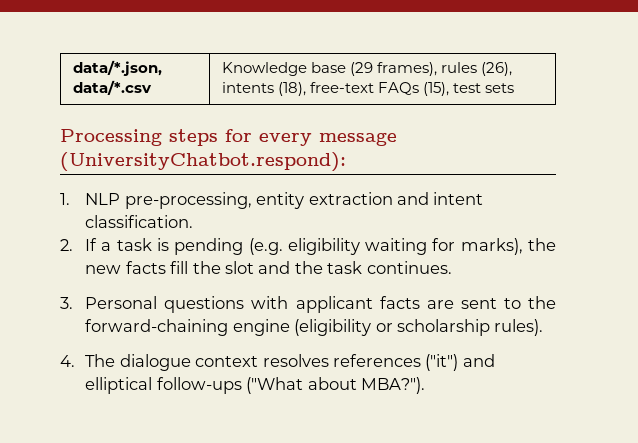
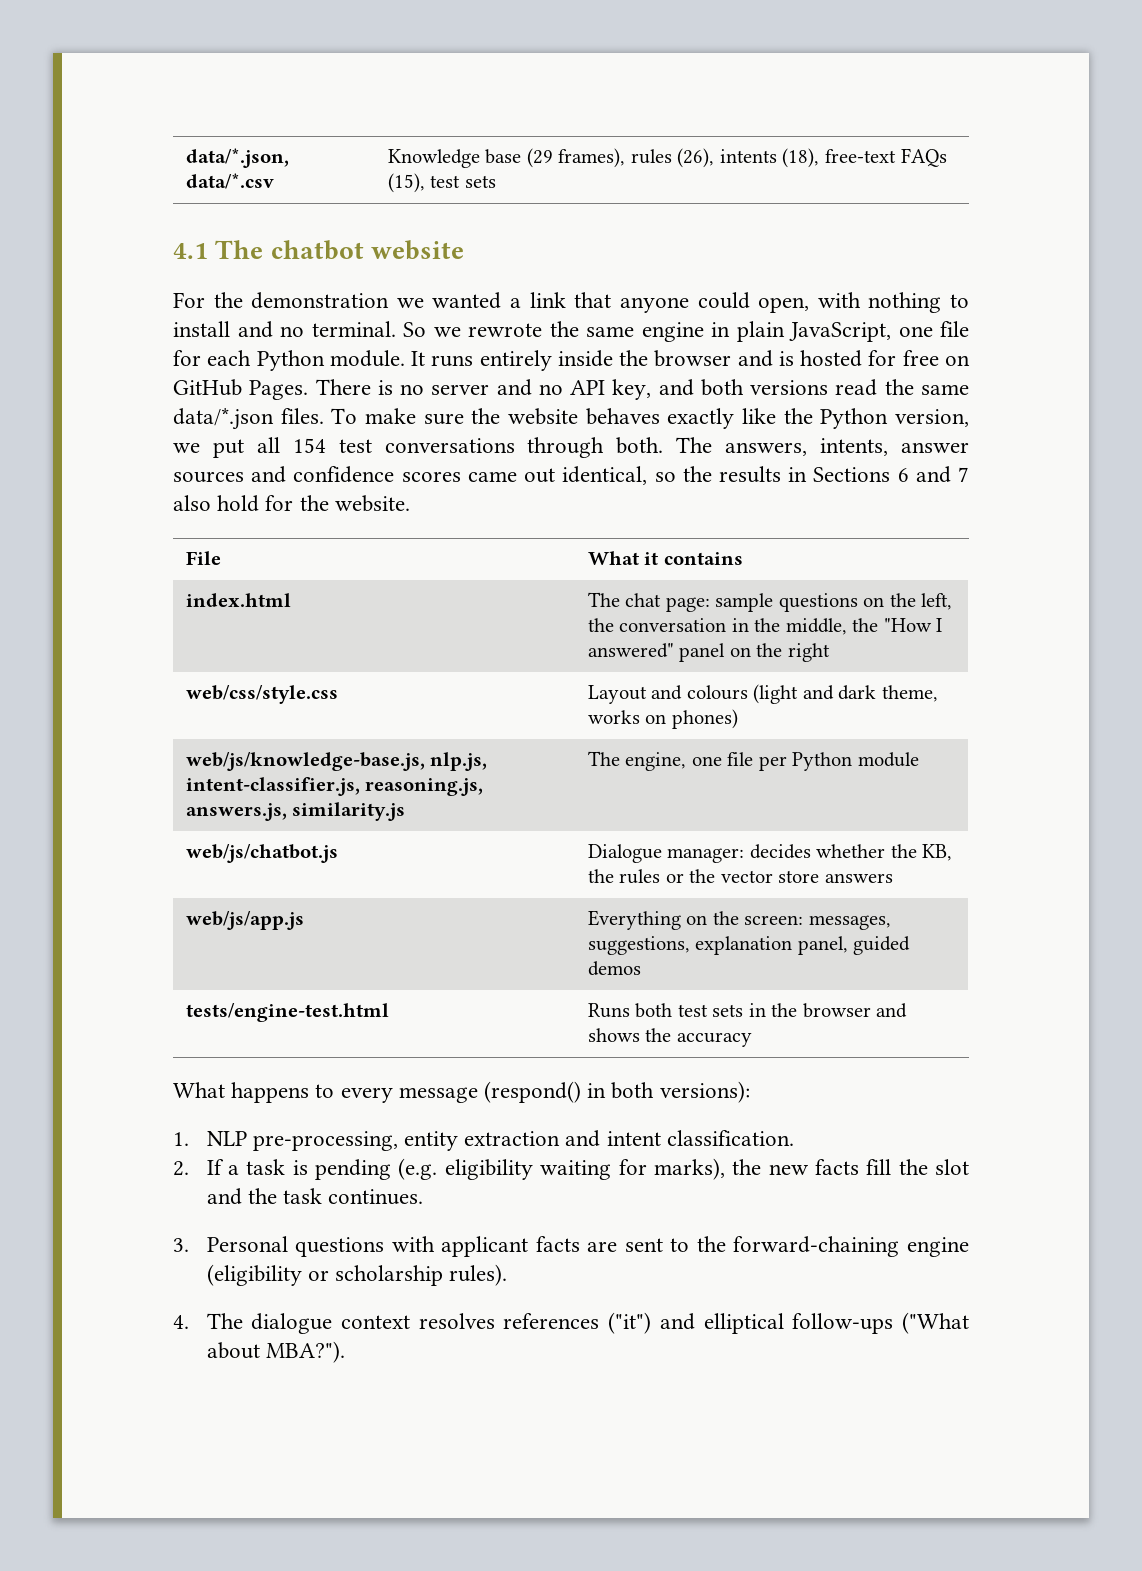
- Processing steps for every message (UniversityChatbot.respond):
+ 4.1 The chatbot website
+ For the demonstration we wanted a link that anyone could open, with nothing to install and no terminal. So we rewrote the same engine in plain JavaScript, one file for each Python module. It runs entirely inside the browser and is hosted for free on GitHub Pages. There is no server and no API key, and both versions read the same data/*.json files. To make sure the website behaves exactly like the Python version, we put all 154 test conversations through both. The answers, intents, answer sources and confidence scores came out identical, so the results in Sections 6 and 7 also hold for the website.
+ File | What it contains
+ index.html | The chat page: sample questions on the left, the conversation in the middle, the "How I answered" panel on the right
+ web/css/style.css | Layout and colours (light and dark theme, works on phones)
+ web/js/knowledge-base.js, nlp.js, intent-classifier.js, reasoning.js, answers.js, similarity.js | The engine, one file per Python module
+ web/js/chatbot.js | Dialogue manager: decides whether the KB, the rules or the vector store answers
+ web/js/app.js | Everything on the screen: messages, suggestions, explanation panel, guided demos
+ tests/engine-test.html | Runs both test sets in the browser and shows the accuracy
+ What happens to every message (respond() in both versions):

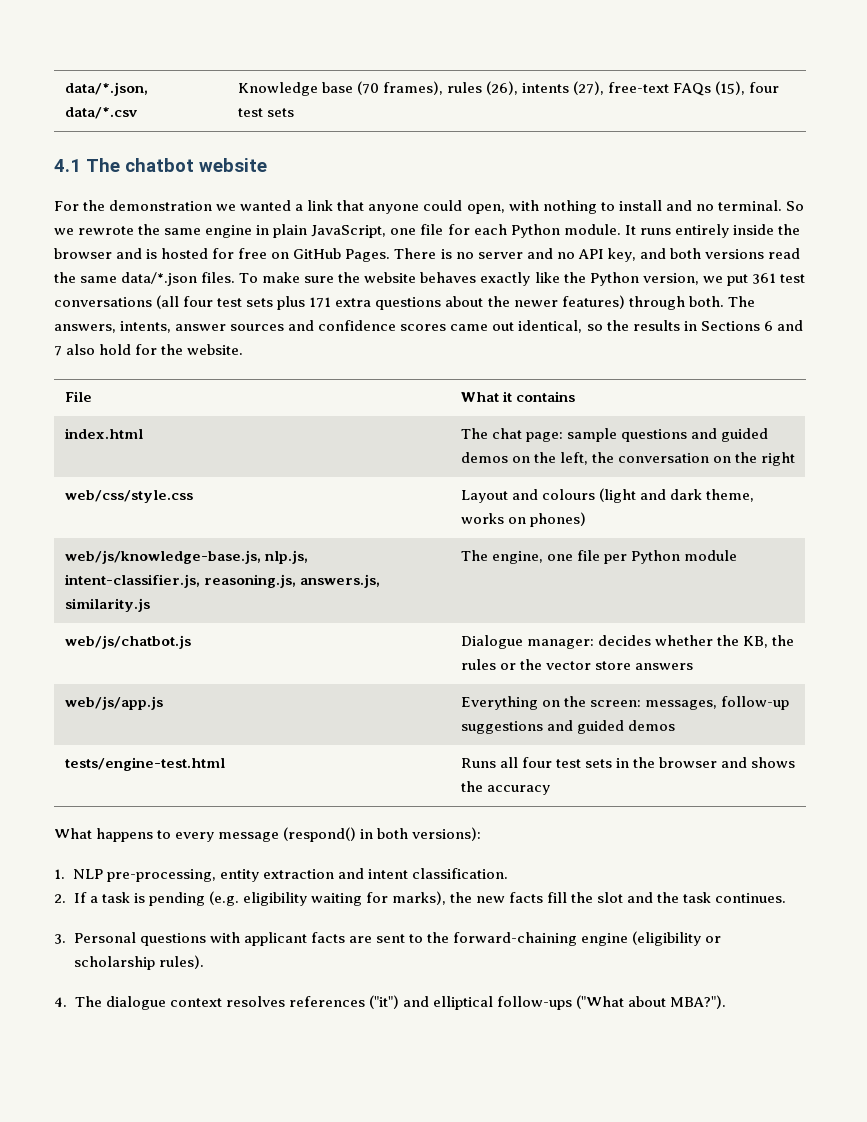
- data/*.json, data/*.csv | Knowledge base (29 frames), rules (26), intents (18), free-text FAQs (15), test sets
+ data/*.json, data/*.csv | Knowledge base (70 frames), rules (26), intents (27), free-text FAQs (15), four test sets
- To make sure the website behaves exactly like the Python version, we put all 154 test conversations through both.
+ To make sure the website behaves exactly like the Python version, we put 361 test conversations (all four test sets plus 171 extra questions about the newer features) through both.
- index.html | The chat page: sample questions on the left, the conversation in the middle, the "How I answered" panel on the right
+ index.html | The chat page: sample questions and guided demos on the left, the conversation on the right
- web/js/app.js | Everything on the screen: messages, suggestions, explanation panel, guided demos
+ web/js/app.js | Everything on the screen: messages, follow-up suggestions and guided demos
- tests/engine-test.html | Runs both test sets in the browser and shows the accuracy
+ tests/engine-test.html | Runs all four test sets in the browser and shows the accuracy

